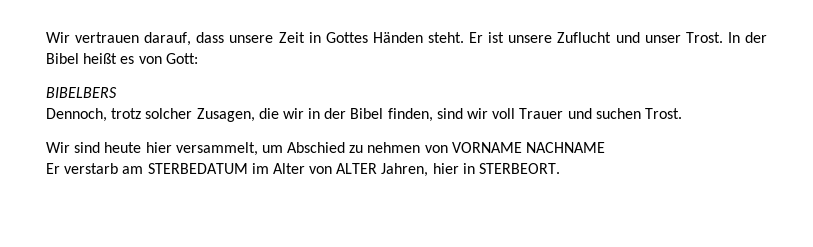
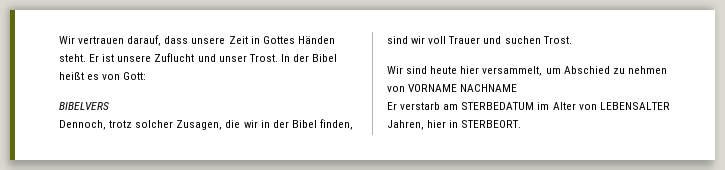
- BIBELBERS
+ BIBELVERS
- Er verstarb am STERBEDATUM im Alter von ALTER Jahren, hier in STERBEORT.
+ Er verstarb am STERBEDATUM im Alter von LEBENSALTER Jahren, hier in STERBEORT.

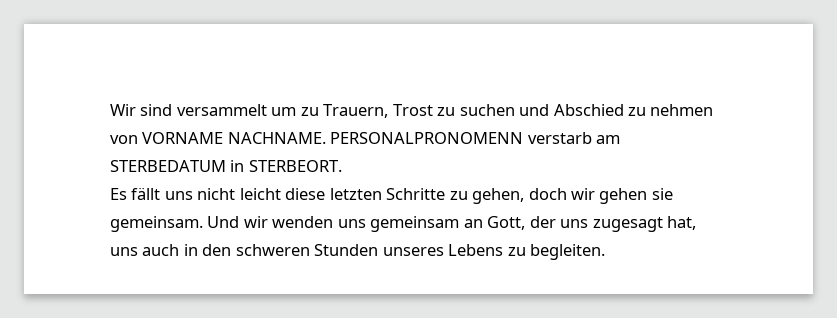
- Wir vertrauen darauf, dass unsere Zeit in Gottes Händen steht. Er ist unsere Zuflucht und unser Trost. In der Bibel heißt es von Gott:
- BIBELVERS
- Dennoch, trotz solcher Zusagen, die wir in der Bibel finden, sind wir voll Trauer und suchen Trost.
- Wir sind heute hier versammelt, um Abschied zu nehmen von VORNAME NACHNAME
- Er verstarb am STERBEDATUM im Alter von LEBENSALTER Jahren, hier in STERBEORT.
+ Wir sind versammelt um zu Trauern, Trost zu suchen und Abschied zu nehmen von VORNAME NACHNAME. PERSONALPRONOMENN verstarb am STERBEDATUM in STERBEORT.
+ Es fällt uns nicht leicht diese letzten Schritte zu gehen, doch wir gehen sie gemeinsam. Und wir wenden uns gemeinsam an Gott, der uns zugesagt hat, uns auch in den schweren Stunden unseres Lebens zu begleiten.

